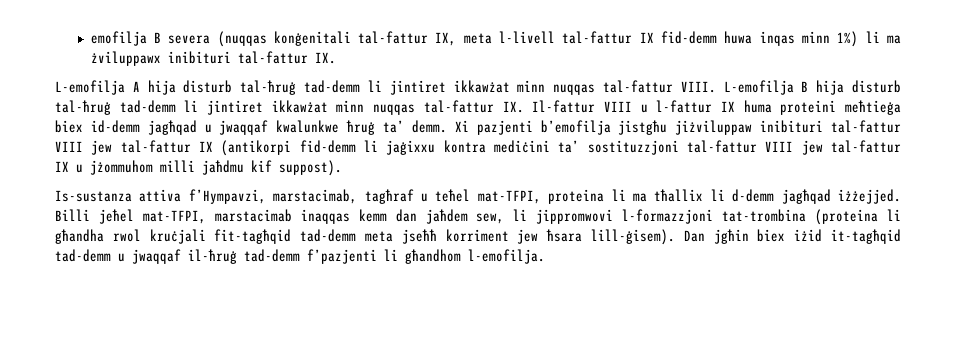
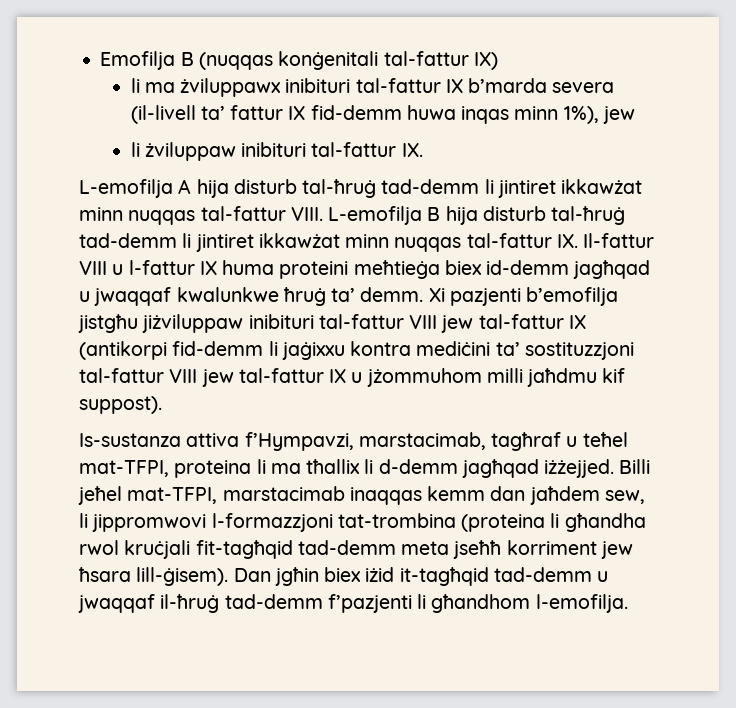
- emofilja B severa (nuqqas konġenitali tal-fattur IX, meta l-livell tal-fattur IX fid-demm huwa inqas minn 1%) li ma żviluppawx inibituri tal-fattur IX.
+ Emofilja B (nuqqas konġenitali tal-fattur IX)
+ li ma żviluppawx inibituri tal-fattur IX b’marda severa (il-livell ta’ fattur IX fid-demm huwa inqas minn 1%), jew
+ li żviluppaw inibituri tal-fattur IX.

